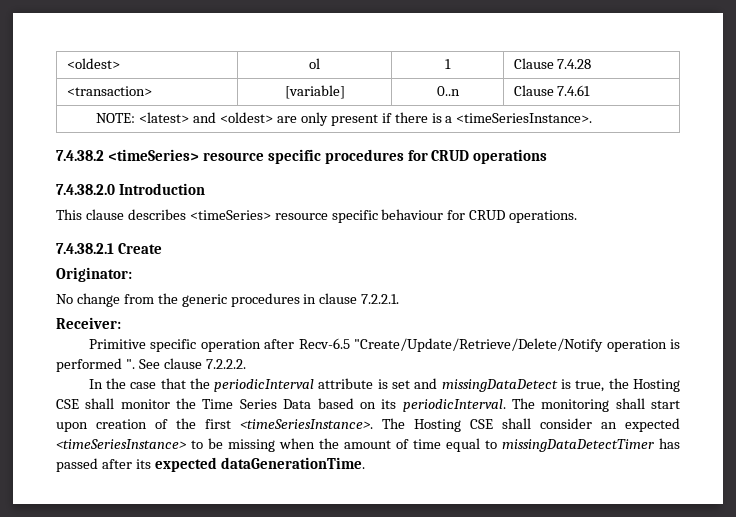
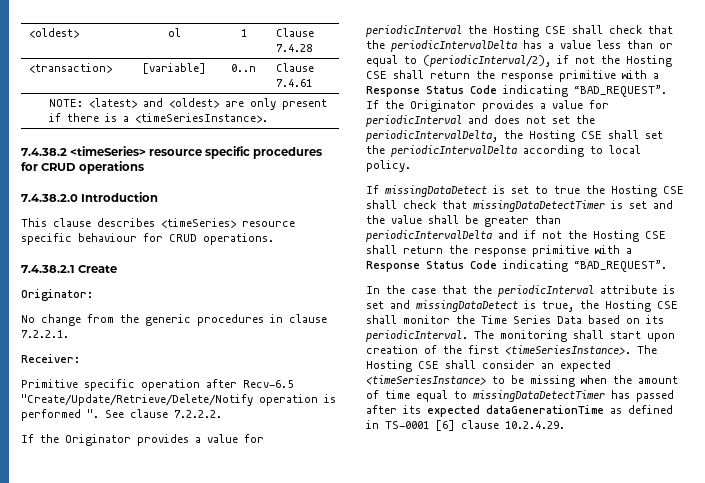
+ If the Originator provides a value for periodicInterval the Hosting CSE shall check that the periodicIntervalDelta has a value less than or equal to (periodicInterval/2), if not the Hosting CSE shall return the response primitive with a Response Status Code indicating “BAD_REQUEST”. If the Originator provides a value for periodicInterval and does not set the periodicIntervalDelta, the Hosting CSE shall set the periodicIntervalDelta according to local policy.
+ If missingDataDetect is set to true the Hosting CSE shall check that missingDataDetectTimer is set and the value shall be greater than periodicIntervalDelta and if not the Hosting CSE shall return the response primitive with a Response Status Code indicating “BAD_REQUEST”.
- The Hosting CSE shall consider an expected <timeSeriesInstance> to be missing when the amount of time equal to missingDataDetectTimer has passed after its expected dataGenerationTime.
+ The Hosting CSE shall consider an expected <timeSeriesInstance> to be missing when the amount of time equal to missingDataDetectTimer has passed after its expected dataGenerationTime as defined in TS-0001 [6] clause 10.2.4.29.

